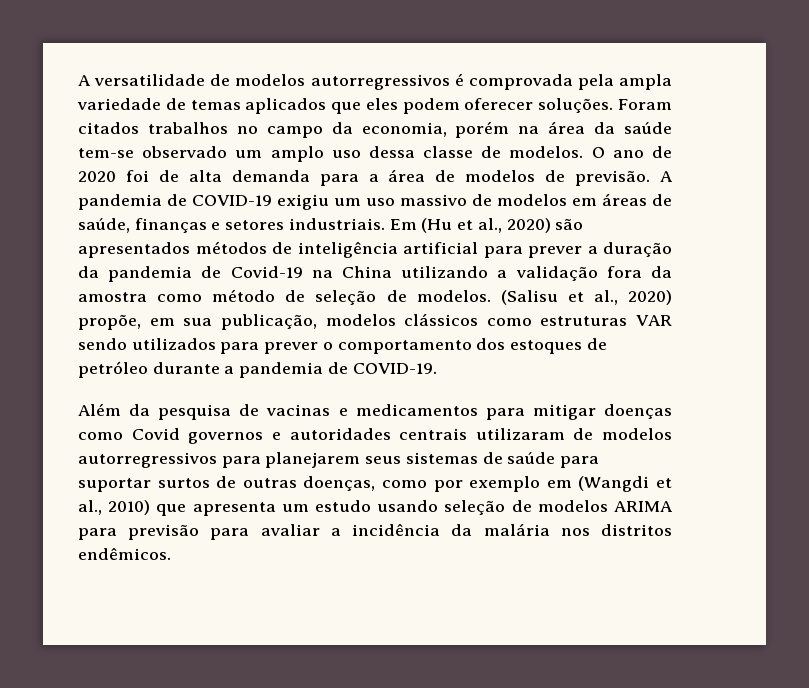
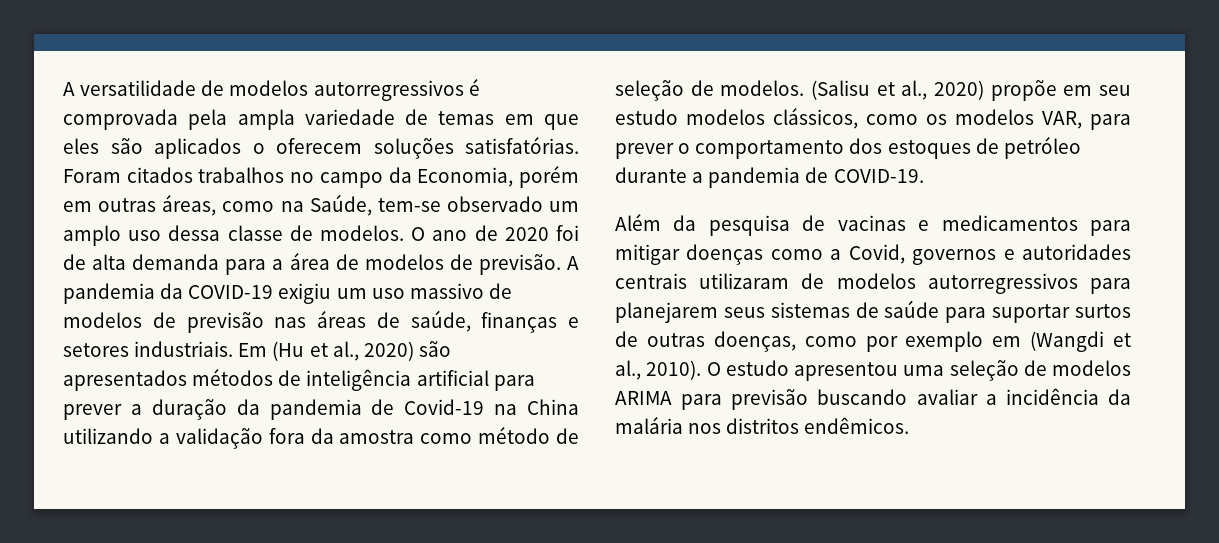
- A versatilidade de modelos autorregressivos é comprovada pela ampla variedade de temas aplicados que eles podem oferecer soluções.
+ A versatilidade de modelos autorregressivos é comprovada pela ampla variedade de temas em que eles são aplicados o oferecem soluções satisfatórias.
- Foram citados trabalhos no campo da economia, porém na área da saúde tem-se observado um amplo uso dessa classe de modelos.
+ Foram citados trabalhos no campo da Economia, porém em outras áreas, como na Saúde, tem-se observado um amplo uso dessa classe de modelos.
- A pandemia de COVID-19 exigiu um uso massivo de modelos em áreas de saúde, finanças e setores industriais.
+ A pandemia da COVID-19 exigiu um uso massivo de modelos de previsão nas áreas de saúde, finanças e setores industriais.
- (Salisu et al., 2020) propõe, em sua publicação, modelos clássicos como estruturas VAR sendo utilizados para prever o comportamento dos estoques de petróleo durante a pandemia de COVID-19.
+ (Salisu et al., 2020) propõe em seu estudo modelos clássicos, como os modelos VAR, para prever o comportamento dos estoques de petróleo durante a pandemia de COVID-19.
- Além da pesquisa de vacinas e medicamentos para mitigar doenças como Covid governos e autoridades centrais utilizaram de modelos autorregressivos para planejarem seus sistemas de saúde para suportar surtos de outras doenças, como por exemplo em (Wangdi et al., 2010) que apresenta um estudo usando seleção de modelos ARIMA para previsão para avaliar a incidência da malária nos distritos endêmicos.
+ Além da pesquisa de vacinas e medicamentos para mitigar doenças como a Covid, governos e autoridades centrais utilizaram de modelos autorregressivos para planejarem seus sistemas de saúde para suportar surtos de outras doenças, como por exemplo em (Wangdi et al., 2010). O estudo apresentou uma seleção de modelos ARIMA para previsão buscando avaliar a incidência da malária nos distritos endêmicos.

